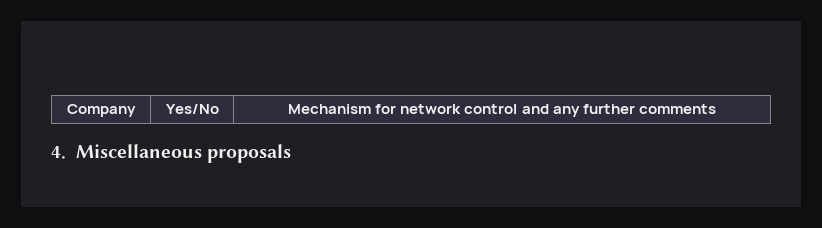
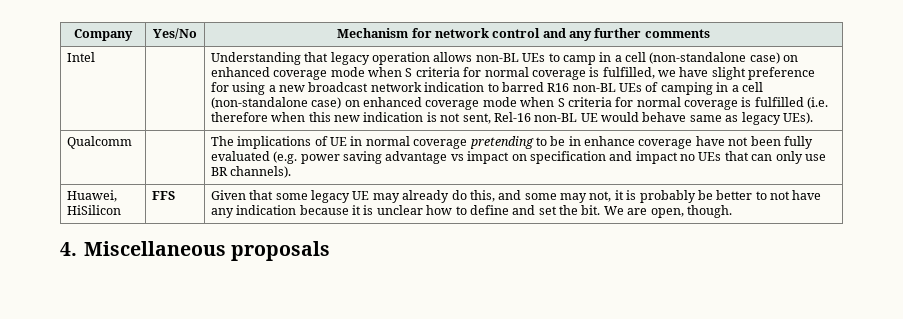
+ Intel | | Understanding that legacy operation allows non-BL UEs to camp in a cell (non-standalone case) on enhanced coverage mode when S criteria for normal coverage is fulfilled, we have slight preference for using a new broadcast network indication to barred R16 non-BL UEs of camping in a cell (non-standalone case) on enhanced coverage mode when S criteria for normal coverage is fulfilled (i.e. therefore when this new indication is not sent, Rel-16 non-BL UE would behave same as legacy UEs).
+ Qualcomm | | The implications of UE in normal coverage pretending to be in enhance coverage have not been fully evaluated (e.g. power saving advantage vs impact on specification and impact no UEs that can only use BR channels).
+ Huawei, HiSilicon | FFS | Given that some legacy UE may already do this, and some may not, it is probably be better to not have any indication because it is unclear how to define and set the bit. We are open, though.

